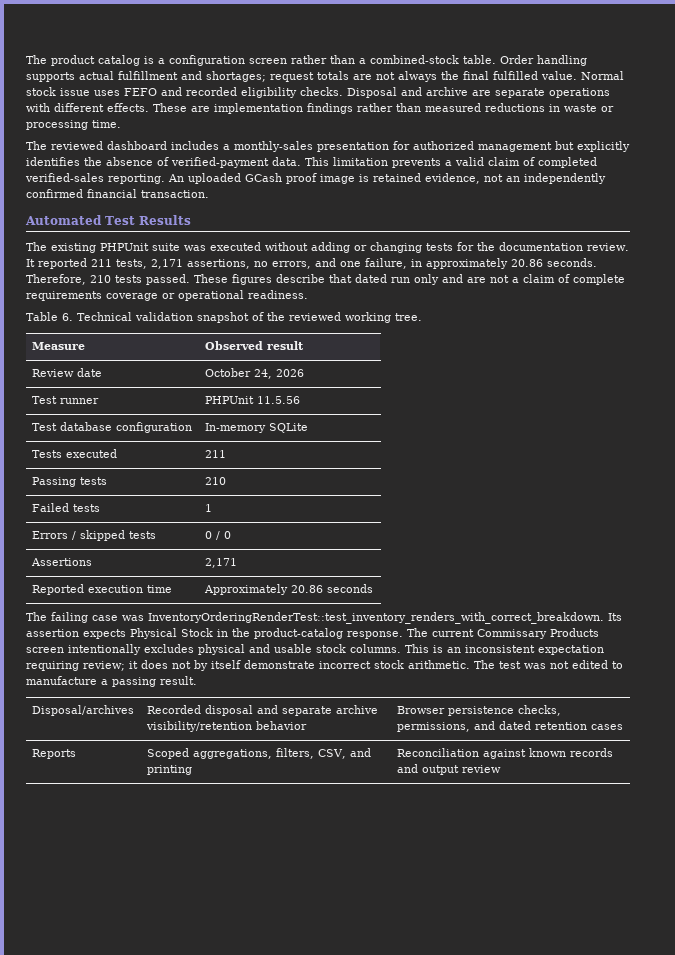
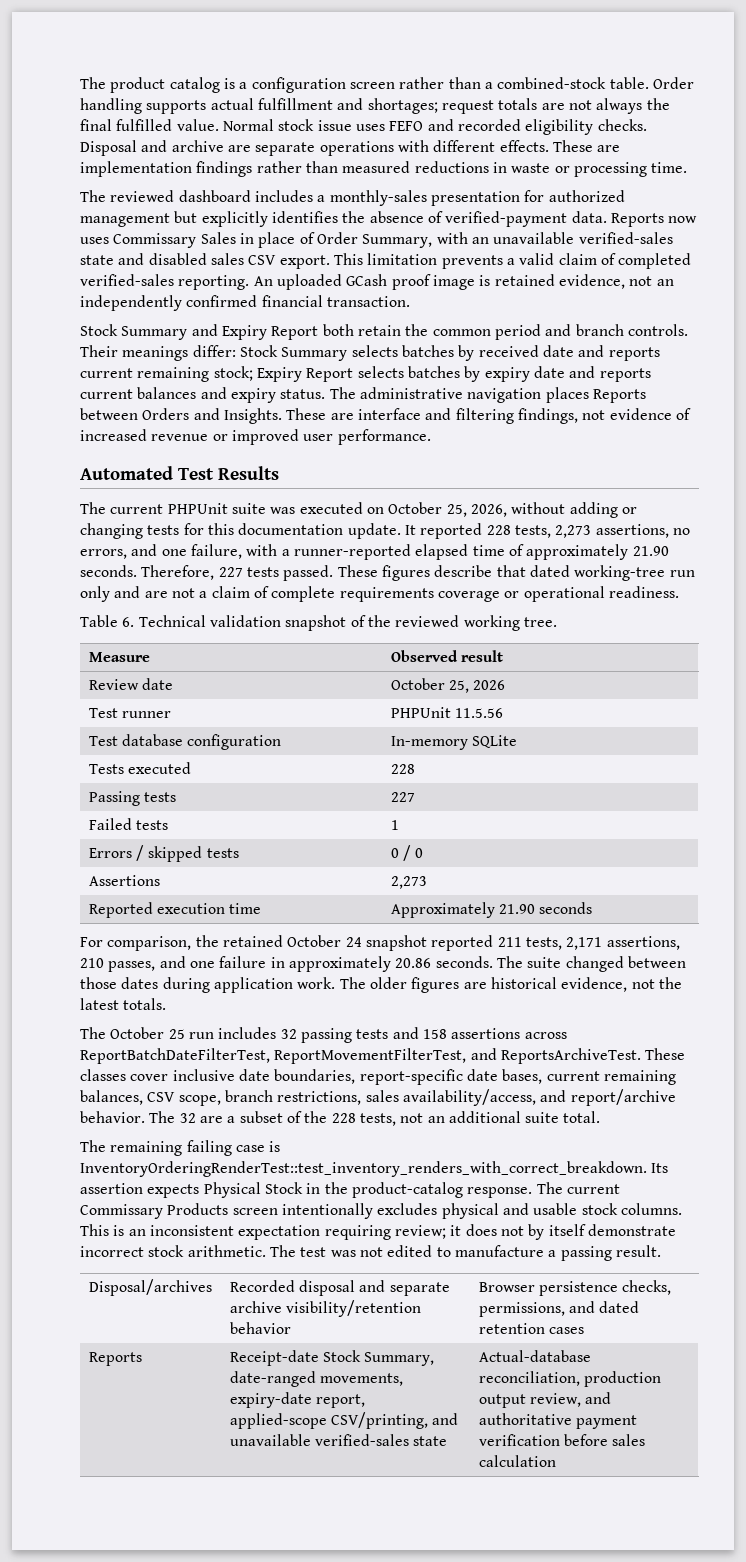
+ Reports now uses Commissary Sales in place of Order Summary, with an unavailable verified-sales state and disabled sales CSV export.
+ Stock Summary and Expiry Report both retain the common period and branch controls. Their meanings differ: Stock Summary selects batches by received date and reports current remaining stock; Expiry Report selects batches by expiry date and reports current balances and expiry status. The administrative navigation places Reports between Orders and Insights. These are interface and filtering findings, not evidence of increased revenue or improved user performance.
- The existing PHPUnit suite was executed without adding or changing tests for the documentation review. It reported 211 tests, 2,171 assertions, no errors, and one failure, in approximately 20.86 seconds.
+ The current PHPUnit suite was executed on October 25, 2026, without adding or changing tests for this documentation update. It reported 228 tests, 2,273 assertions, no errors, and one failure, with a runner-reported elapsed time of approximately 21.90 seconds.
- Therefore, 210 tests passed.
+ Therefore, 227 tests passed.
- These figures describe that dated run only and are not a claim of complete requirements coverage or operational readiness.
+ These figures describe that dated working-tree run only and are not a claim of complete requirements coverage or operational readiness.
- Review date | October 24, 2026
+ Review date | October 25, 2026
- Tests executed | 211
+ Tests executed | 228
- Passing tests | 210
+ Passing tests | 227
- Assertions | 2,171
+ Assertions | 2,273
- Reported execution time | Approximately 20.86 seconds
+ Reported execution time | Approximately 21.90 seconds
- The failing case was InventoryOrderingRenderTest::test_inventory_renders_with_correct_breakdown.
+ For comparison, the retained October 24 snapshot reported 211 tests, 2,171 assertions, 210 passes, and one failure in approximately 20.86 seconds. The suite changed between those dates during application work. The older figures are historical evidence, not the latest totals.
+ The October 25 run includes 32 passing tests and 158 assertions across ReportBatchDateFilterTest, ReportMovementFilterTest, and ReportsArchiveTest. These classes cover inclusive date boundaries, report-specific date bases, current remaining balances, CSV scope, branch restrictions, sales availability/access, and report/archive behavior. The 32 are a subset of the 228 tests, not an additional suite total.
+ The remaining failing case is InventoryOrderingRenderTest::test_inventory_renders_with_correct_breakdown.
- Reports | Scoped aggregations, filters, CSV, and printing | Reconciliation against known records and output review
+ Reports | Receipt-date Stock Summary, date-ranged movements, expiry-date report, applied-scope CSV/printing, and unavailable verified-sales state | Actual-database reconciliation, production output review, and authoritative payment verification before sales calculation

